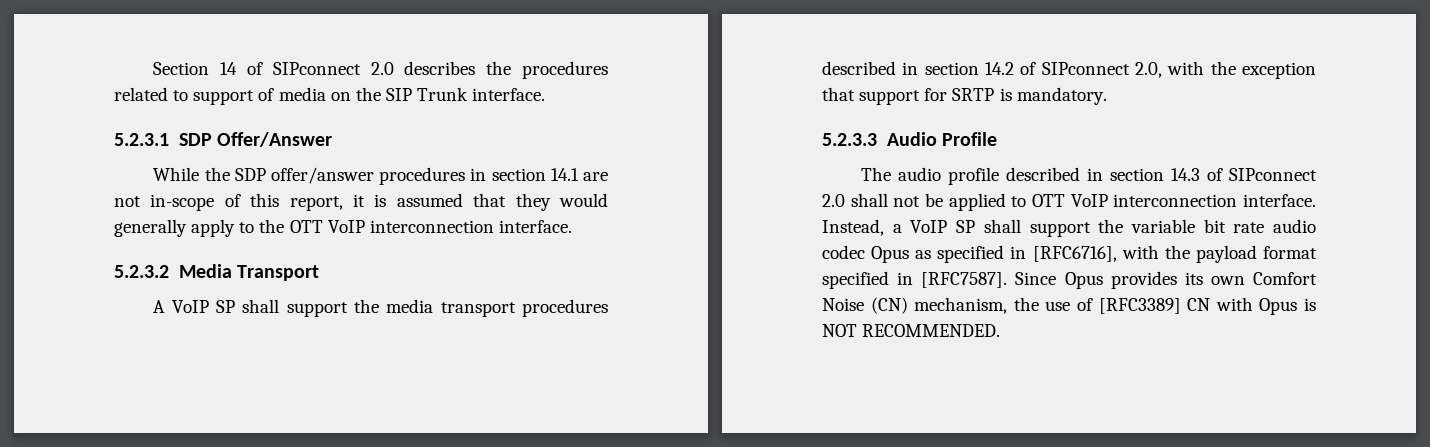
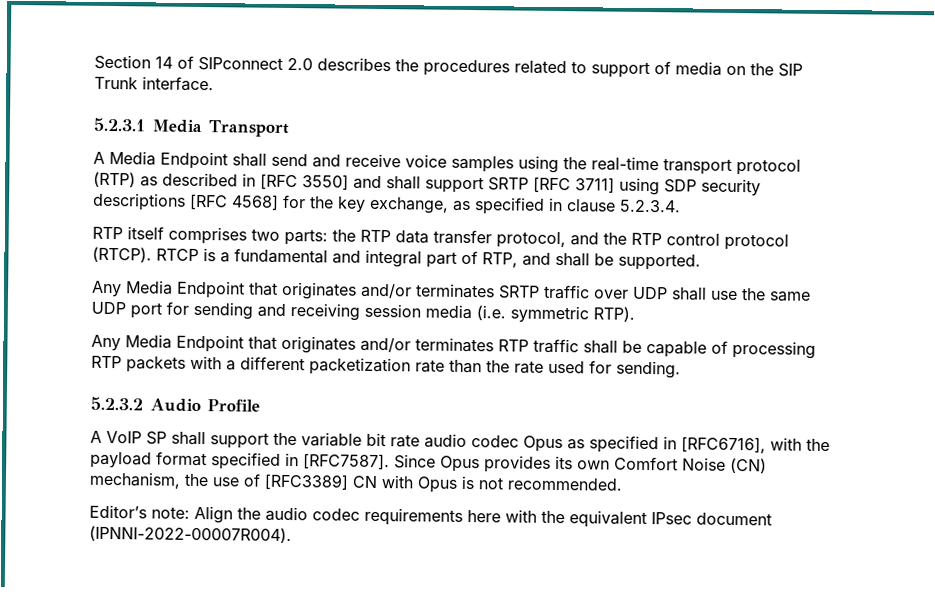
- 5.2.3.1 SDP Offer/Answer
- While the SDP offer/answer procedures in section 14.1 are not in-scope of this report, it is assumed that they would generally apply to the OTT VoIP interconnection interface.
- 5.2.3.2 Media Transport
- A VoIP SP shall support the media transport procedures described in section 14.2 of SIPconnect 2.0, with the exception that support for SRTP is mandatory.
- 5.2.3.3 Audio Profile
- The audio profile described in section 14.3 of SIPconnect 2.0 shall not be applied to OTT VoIP interconnection interface. Instead, a VoIP SP shall support the variable bit rate audio codec Opus as specified in [RFC6716], with the payload format specified in [RFC7587].
+ 5.2.3.1 Media Transport
+ A Media Endpoint shall send and receive voice samples using the real-time transport protocol (RTP) as described in [RFC 3550] and shall support SRTP [RFC 3711] using SDP security descriptions [RFC 4568] for the key exchange, as specified in clause 5.2.3.4.
+ RTP itself comprises two parts: the RTP data transfer protocol, and the RTP control protocol (RTCP). RTCP is a fundamental and integral part of RTP, and shall be supported.
+ Any Media Endpoint that originates and/or terminates SRTP traffic over UDP shall use the same UDP port for sending and receiving session media (i.e. symmetric RTP).
+ Any Media Endpoint that originates and/or terminates RTP traffic shall be capable of processing RTP packets with a different packetization rate than the rate used for sending.
+ 5.2.3.2 Audio Profile
+ A VoIP SP shall support the variable bit rate audio codec Opus as specified in [RFC6716], with the payload format specified in [RFC7587].
- Since Opus provides its own Comfort Noise (CN) mechanism, the use of [RFC3389] CN with Opus is NOT RECOMMENDED.
+ Since Opus provides its own Comfort Noise (CN) mechanism, the use of [RFC3389] CN with Opus is not recommended.
+ Editor’s note: Align the audio codec requirements here with the equivalent IPsec document (IPNNI-2022-00007R004).

